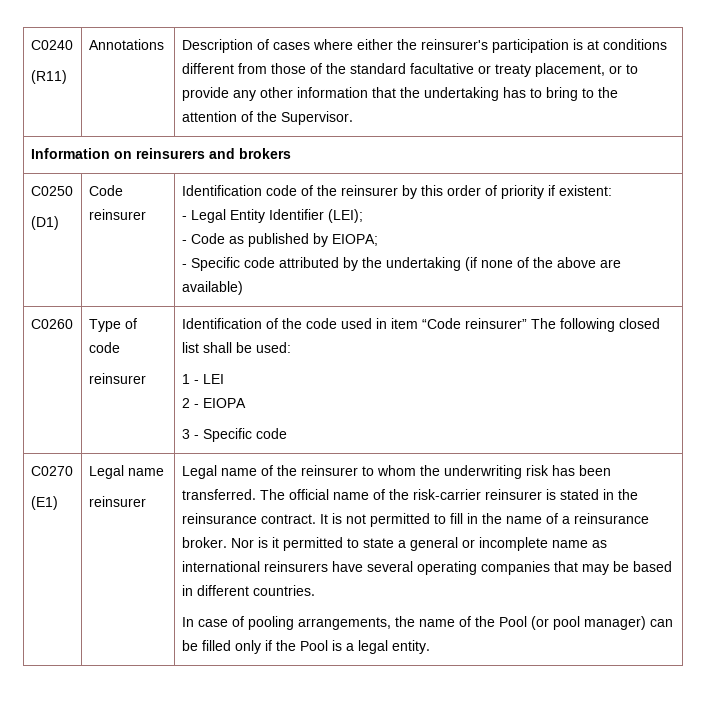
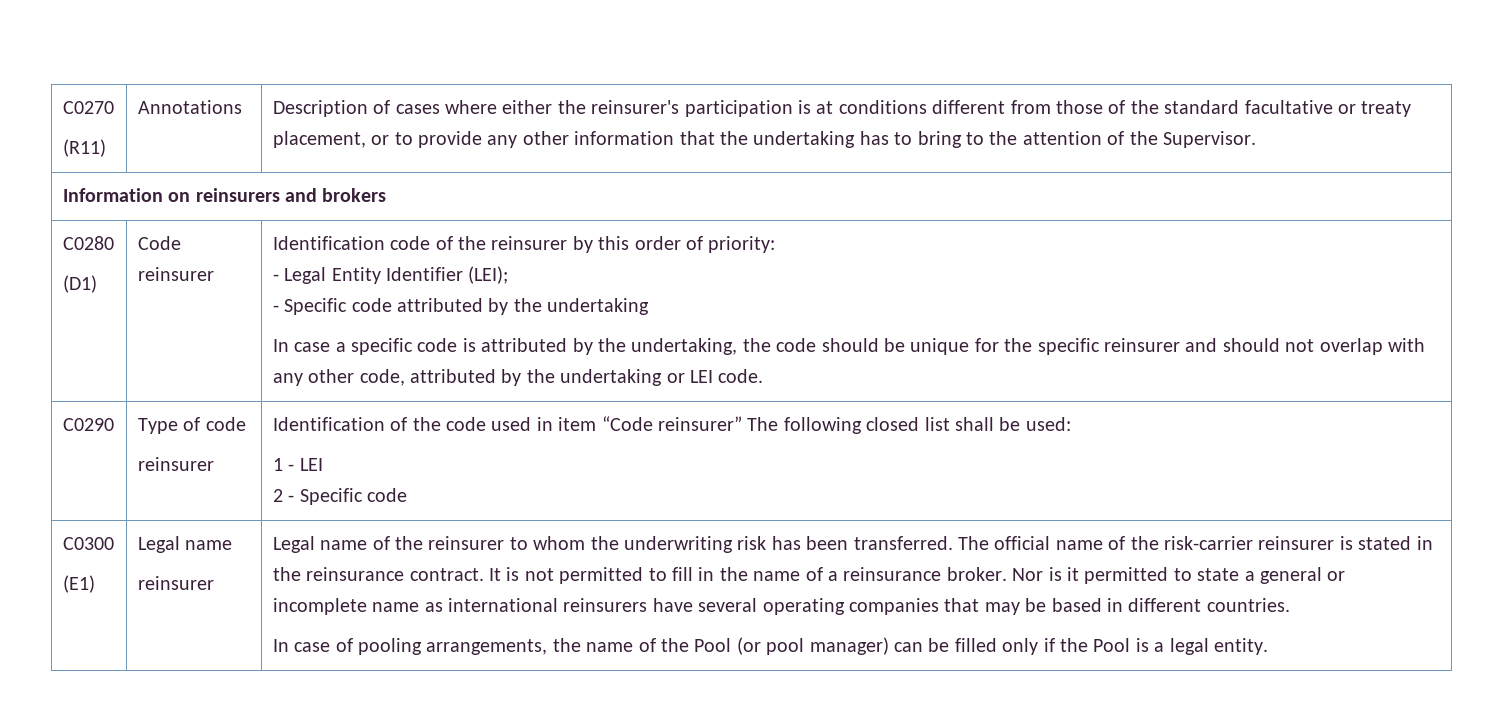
- C0240
+ C0270
- C0250
+ C0280
- Identification code of the reinsurer by this order of priority if existent:
+ Identification code of the reinsurer by this order of priority:
- - Code as published by EIOPA;
- - Specific code attributed by the undertaking (if none of the above are available)
- C0260 | Type of code
+ - Specific code attributed by the undertaking
+ In case a specific code is attributed by the undertaking, the code should be unique for the specific reinsurer and should not overlap with any other code, attributed by the undertaking or LEI code.
+ C0290 | Type of code
  reinsurer | Identification of the code used in item “Code reinsurer” The following closed list shall be used:
  1 - LEI
- 2 - EIOPA
- 3 - Specific code
+ 2 - Specific code
- C0270
+ C0300

